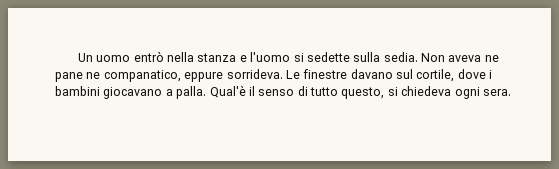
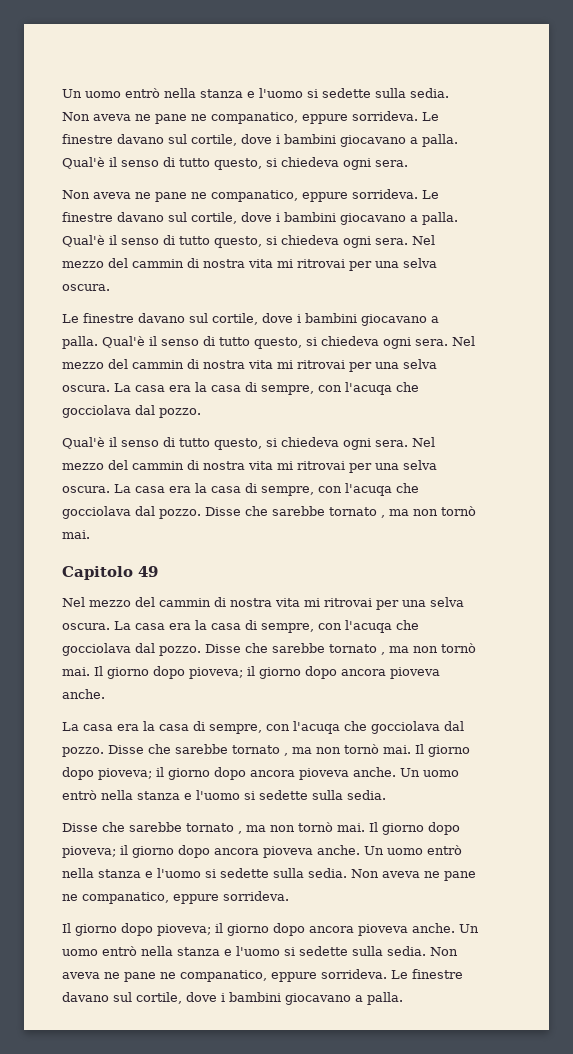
+ Non aveva ne pane ne companatico, eppure sorrideva. Le finestre davano sul cortile, dove i bambini giocavano a palla. Qual'è il senso di tutto questo, si chiedeva ogni sera. Nel mezzo del cammin di nostra vita mi ritrovai per una selva oscura.
+ Le finestre davano sul cortile, dove i bambini giocavano a palla. Qual'è il senso di tutto questo, si chiedeva ogni sera. Nel mezzo del cammin di nostra vita mi ritrovai per una selva oscura. La casa era la casa di sempre, con l'acuqa che gocciolava dal pozzo.
+ Qual'è il senso di tutto questo, si chiedeva ogni sera. Nel mezzo del cammin di nostra vita mi ritrovai per una selva oscura. La casa era la casa di sempre, con l'acuqa che gocciolava dal pozzo. Disse che sarebbe tornato , ma non tornò mai.
+ Capitolo 49
+ Nel mezzo del cammin di nostra vita mi ritrovai per una selva oscura. La casa era la casa di sempre, con l'acuqa che gocciolava dal pozzo. Disse che sarebbe tornato , ma non tornò mai. Il giorno dopo pioveva; il giorno dopo ancora pioveva anche.
+ La casa era la casa di sempre, con l'acuqa che gocciolava dal pozzo. Disse che sarebbe tornato , ma non tornò mai. Il giorno dopo pioveva; il giorno dopo ancora pioveva anche. Un uomo entrò nella stanza e l'uomo si sedette sulla sedia.
+ Disse che sarebbe tornato , ma non tornò mai. Il giorno dopo pioveva; il giorno dopo ancora pioveva anche. Un uomo entrò nella stanza e l'uomo si sedette sulla sedia. Non aveva ne pane ne companatico, eppure sorrideva.
+ Il giorno dopo pioveva; il giorno dopo ancora pioveva anche. Un uomo entrò nella stanza e l'uomo si sedette sulla sedia. Non aveva ne pane ne companatico, eppure sorrideva. Le finestre davano sul cortile, dove i bambini giocavano a palla.

